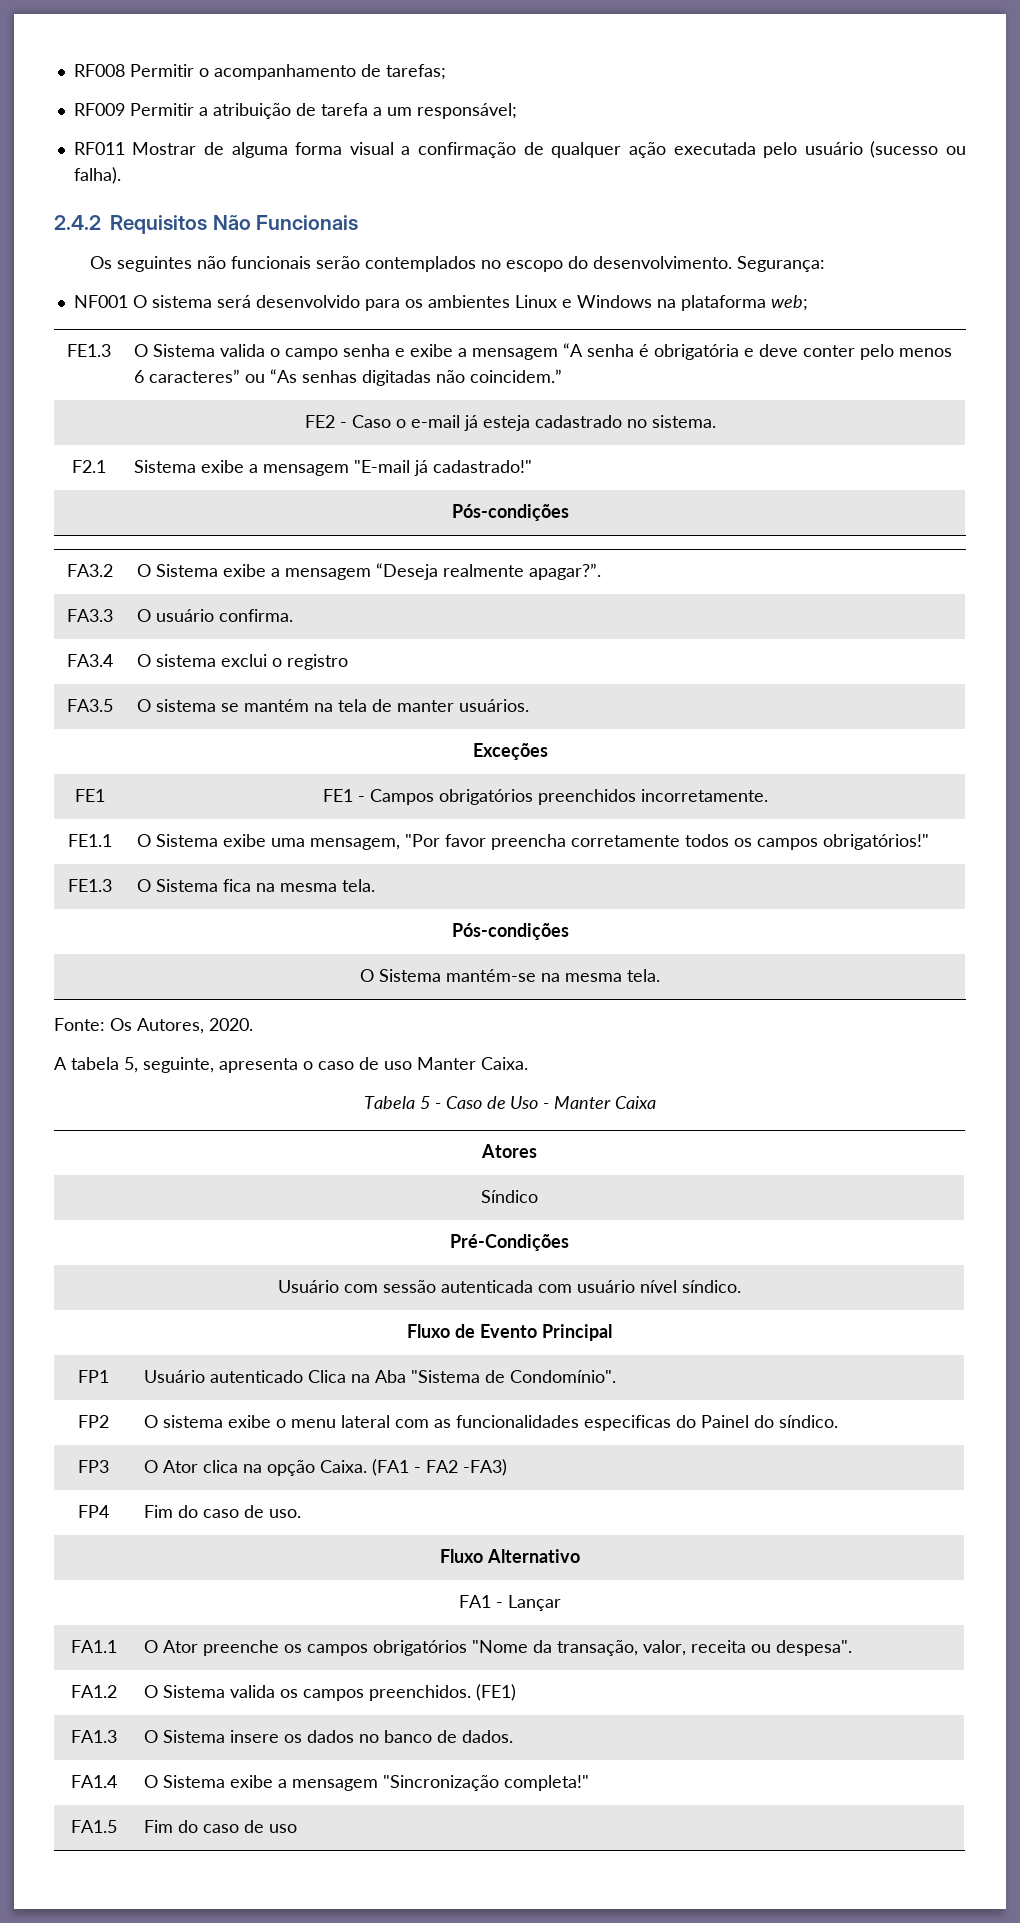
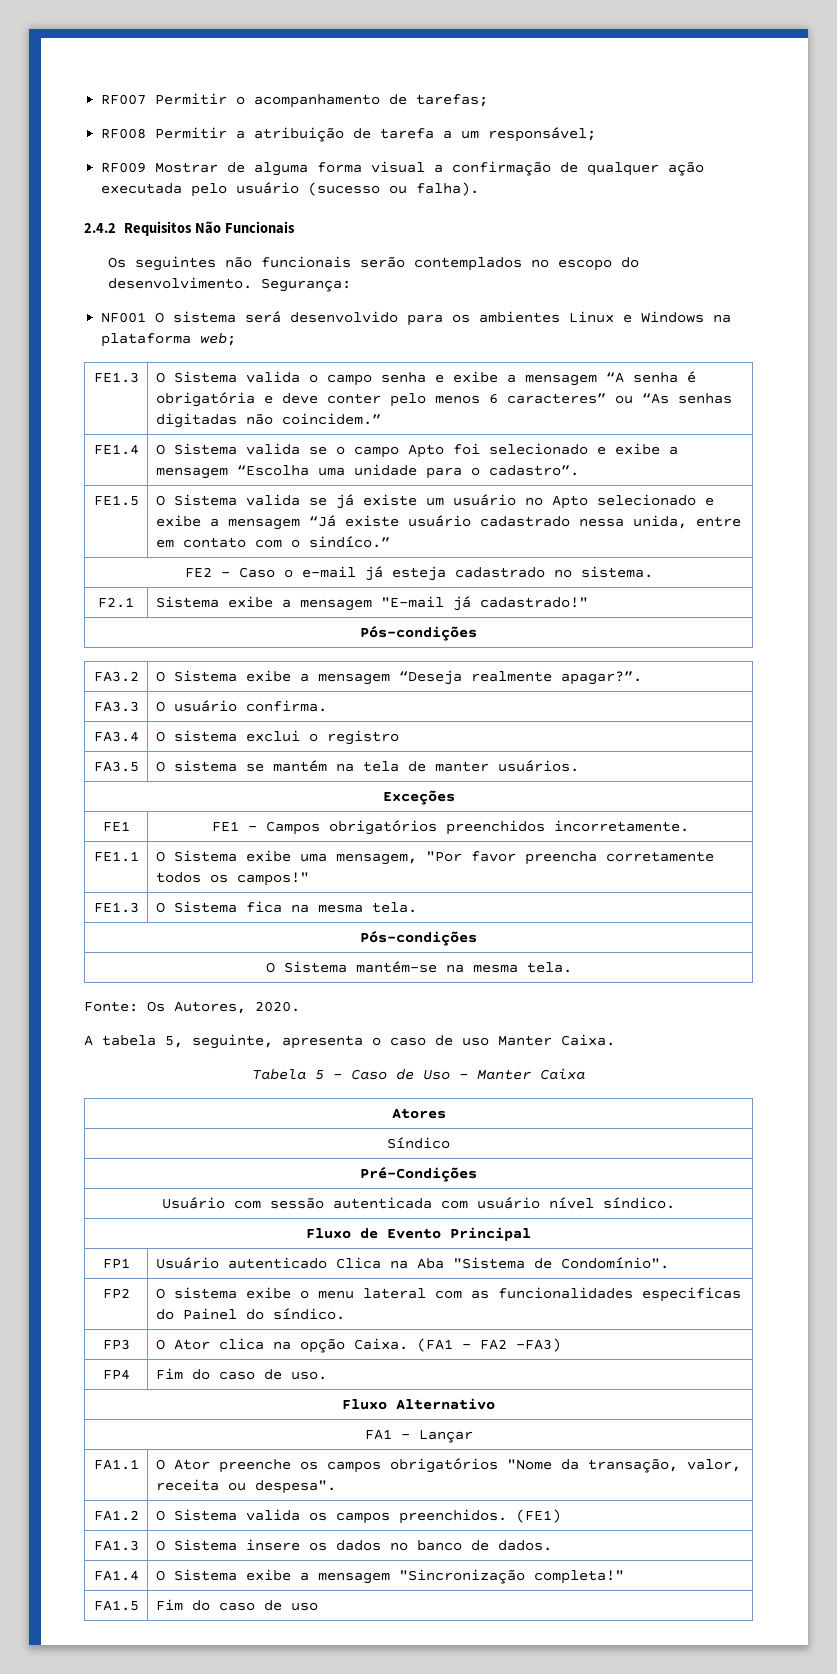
- RF008 Permitir o acompanhamento de tarefas;
+ RF007 Permitir o acompanhamento de tarefas;
- RF009 Permitir a atribuição de tarefa a um responsável;
+ RF008 Permitir a atribuição de tarefa a um responsável;
- RF011 Mostrar de alguma forma visual a confirmação de qualquer ação executada pelo usuário (sucesso ou falha).
+ RF009 Mostrar de alguma forma visual a confirmação de qualquer ação executada pelo usuário (sucesso ou falha).
+ FE1.4 | O Sistema valida se o campo Apto foi selecionado e exibe a mensagem “Escolha uma unidade para o cadastro”.
+ FE1.5 | O Sistema valida se já existe um usuário no Apto selecionado e exibe a mensagem “Já existe usuário cadastrado nessa unida, entre em contato com o sindíco.”
- FE1.1 | O Sistema exibe uma mensagem, "Por favor preencha corretamente todos os campos obrigatórios!"
+ FE1.1 | O Sistema exibe uma mensagem, "Por favor preencha corretamente todos os campos!"

